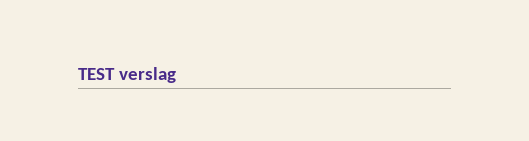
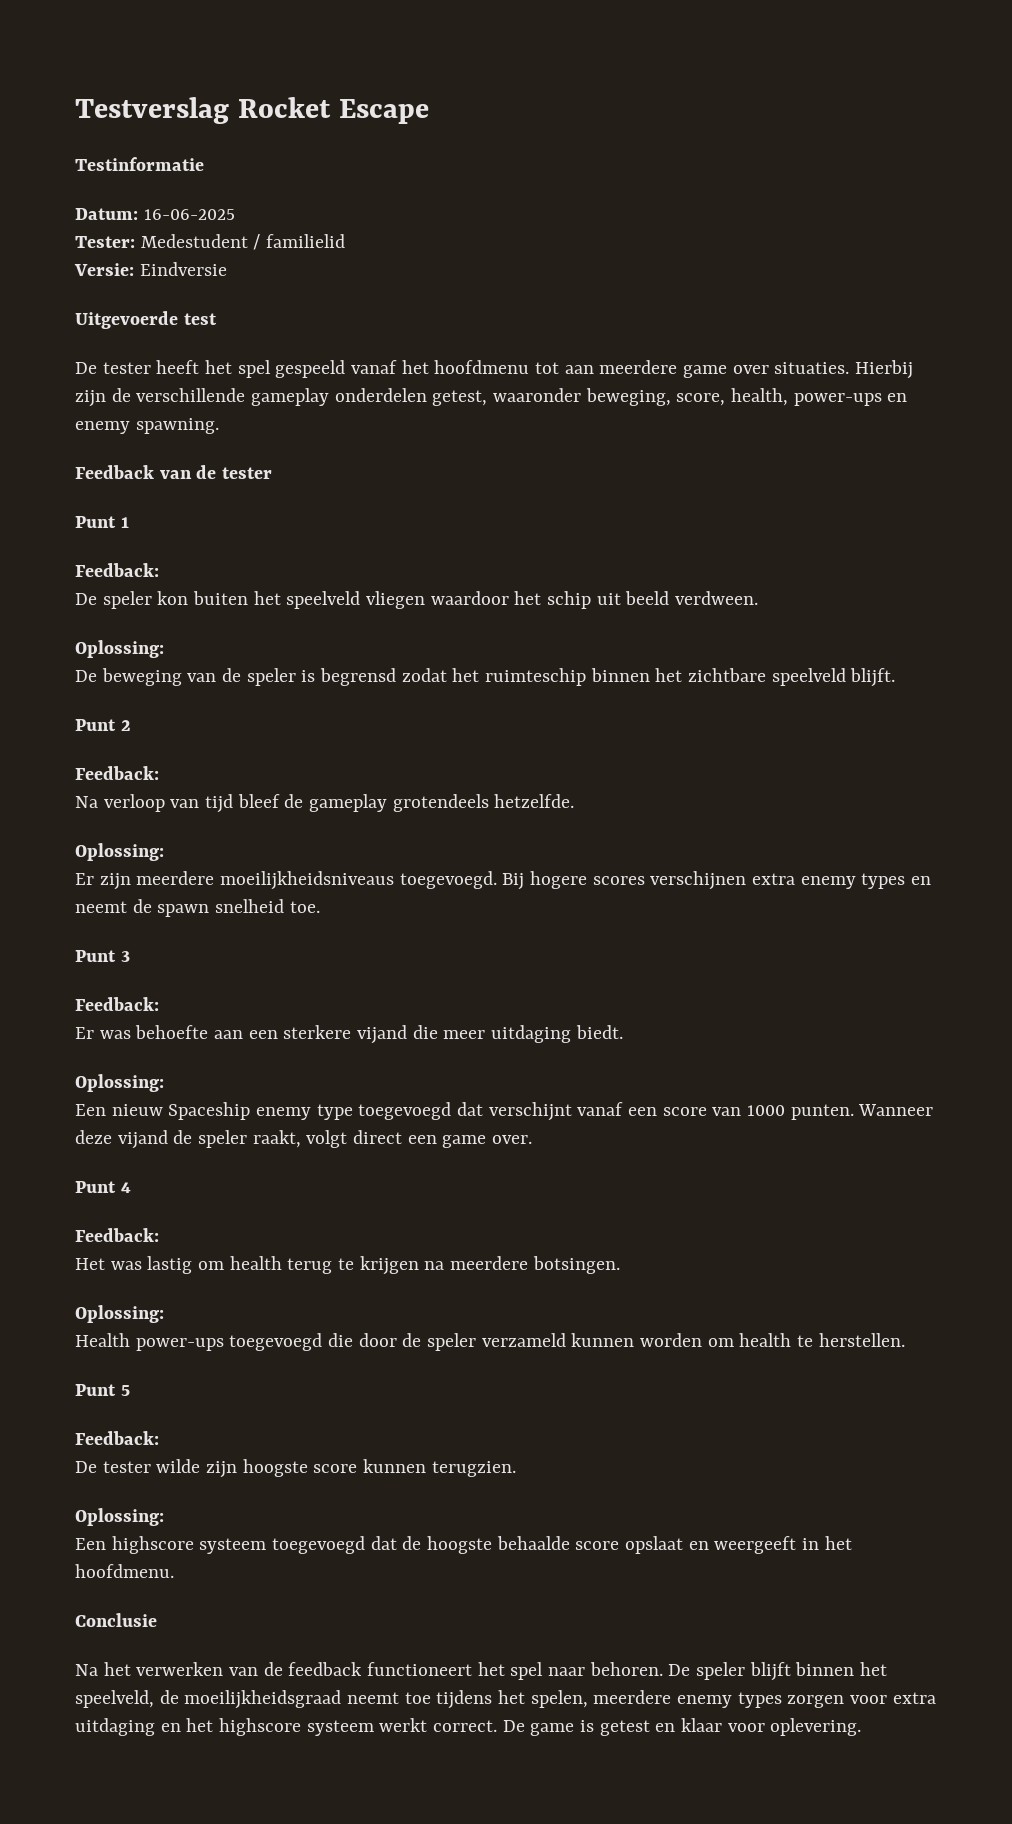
- TEST verslag
+ Testverslag Rocket Escape
+ Testinformatie
+ Datum: 16-06-2025
+ Tester: Medestudent / familielid
+ Versie: Eindversie
+ Uitgevoerde test
+ De tester heeft het spel gespeeld vanaf het hoofdmenu tot aan meerdere game over situaties. Hierbij zijn de verschillende gameplay onderdelen getest, waaronder beweging, score, health, power-ups en enemy spawning.
+ Feedback van de tester
+ Punt 1
+ Feedback:
+ De speler kon buiten het speelveld vliegen waardoor het schip uit beeld verdween.
+ Oplossing:
+ De beweging van de speler is begrensd zodat het ruimteschip binnen het zichtbare speelveld blijft.
+ Punt 2
+ Feedback:
+ Na verloop van tijd bleef de gameplay grotendeels hetzelfde.
+ Oplossing:
+ Er zijn meerdere moeilijkheidsniveaus toegevoegd. Bij hogere scores verschijnen extra enemy types en neemt de spawn snelheid toe.
+ Punt 3
+ Feedback:
+ Er was behoefte aan een sterkere vijand die meer uitdaging biedt.
+ Oplossing:
+ Een nieuw Spaceship enemy type toegevoegd dat verschijnt vanaf een score van 1000 punten. Wanneer deze vijand de speler raakt, volgt direct een game over.
+ Punt 4
+ Feedback:
+ Het was lastig om health terug te krijgen na meerdere botsingen.
+ Oplossing:
+ Health power-ups toegevoegd die door de speler verzameld kunnen worden om health te herstellen.
+ Punt 5
+ Feedback:
+ De tester wilde zijn hoogste score kunnen terugzien.
+ Oplossing:
+ Een highscore systeem toegevoegd dat de hoogste behaalde score opslaat en weergeeft in het hoofdmenu.
+ Conclusie
+ Na het verwerken van de feedback functioneert het spel naar behoren. De speler blijft binnen het speelveld, de moeilijkheidsgraad neemt toe tijdens het spelen, meerdere enemy types zorgen voor extra uitdaging en het highscore systeem werkt correct. De game is getest en klaar voor oplevering.

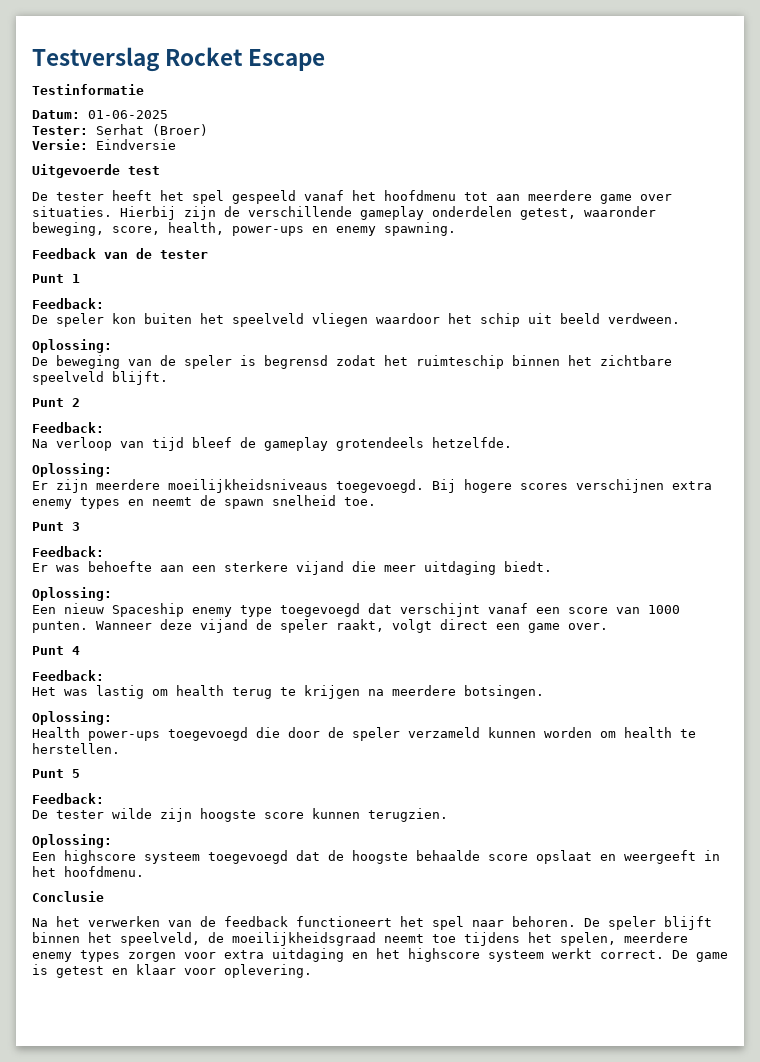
- Datum: 16-06-2025
+ Datum: 01-06-2025
- Tester: Medestudent / familielid
+ Tester: Serhat (Broer)

